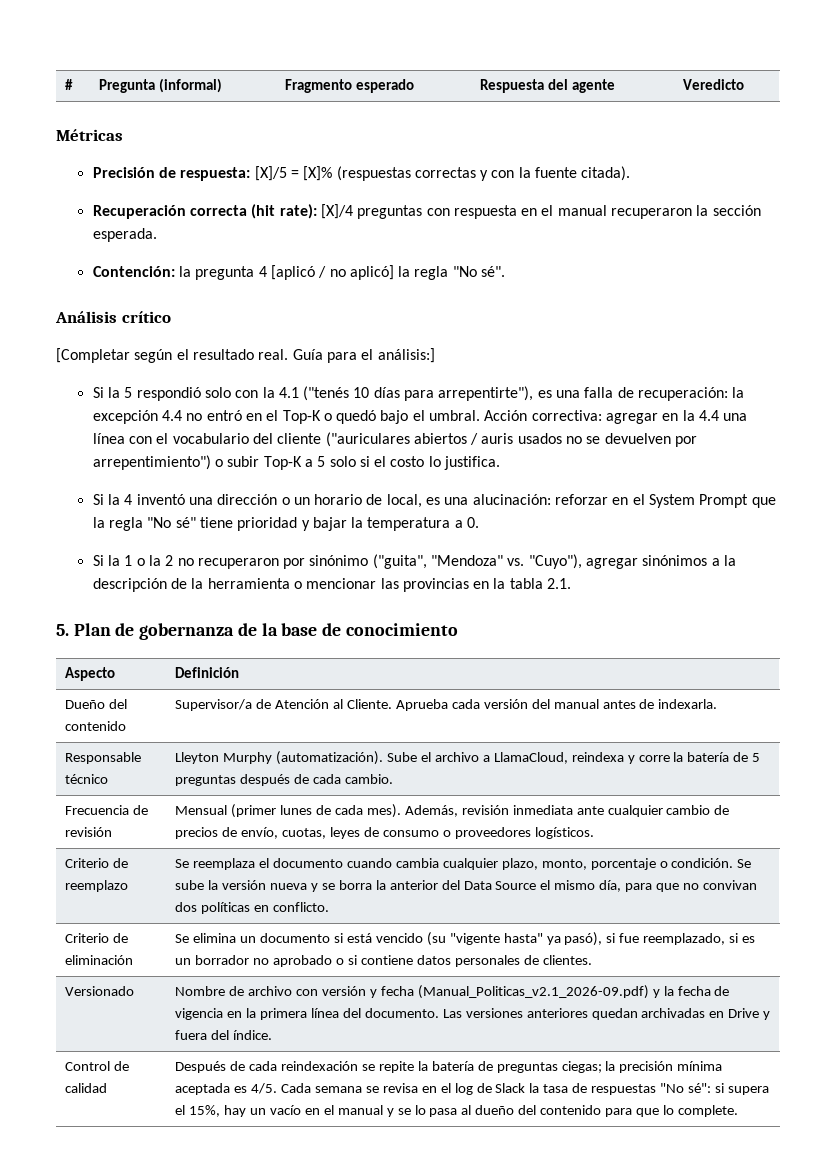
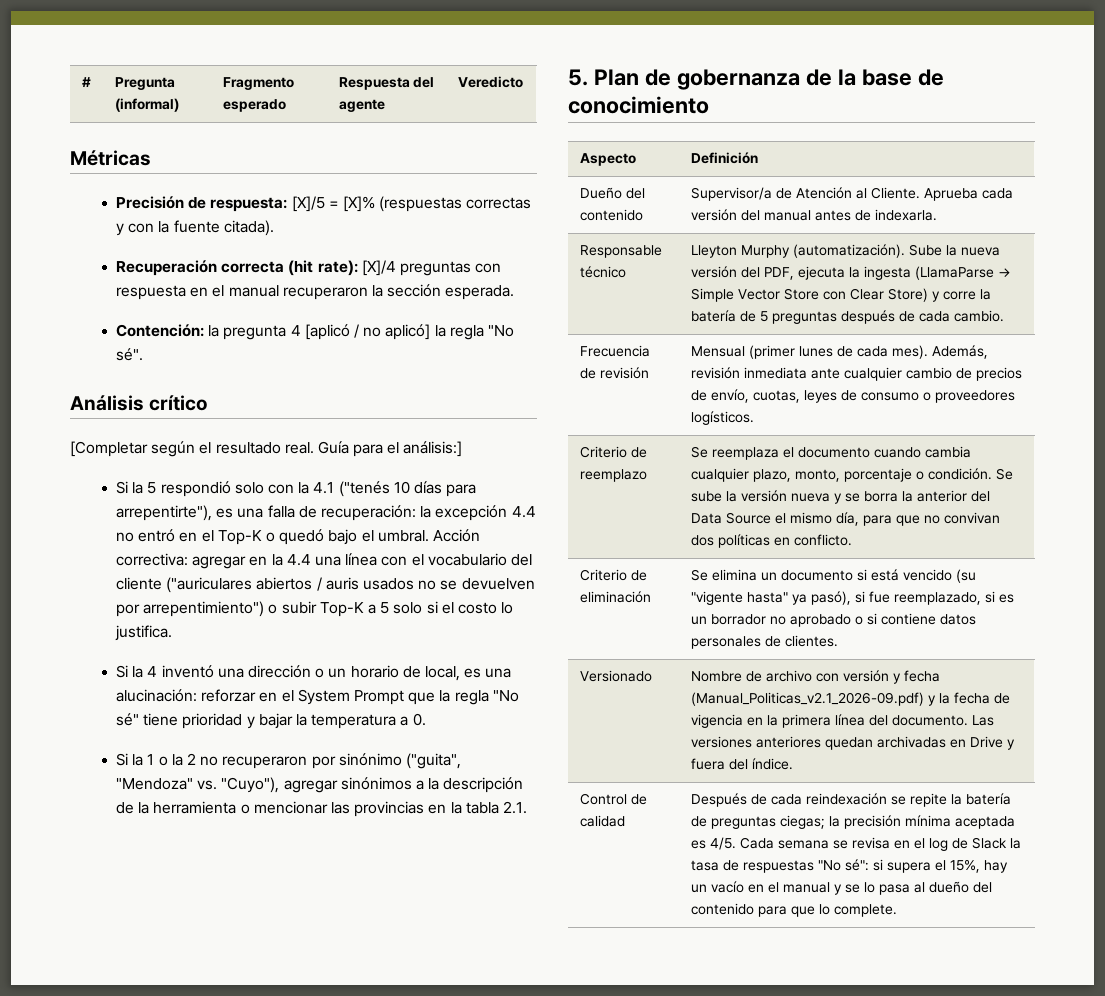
- Responsable técnico | Lleyton Murphy (automatización). Sube el archivo a LlamaCloud, reindexa y corre la batería de 5 preguntas después de cada cambio.
+ Responsable técnico | Lleyton Murphy (automatización). Sube la nueva versión del PDF, ejecuta la ingesta (LlamaParse → Simple Vector Store con Clear Store) y corre la batería de 5 preguntas después de cada cambio.

